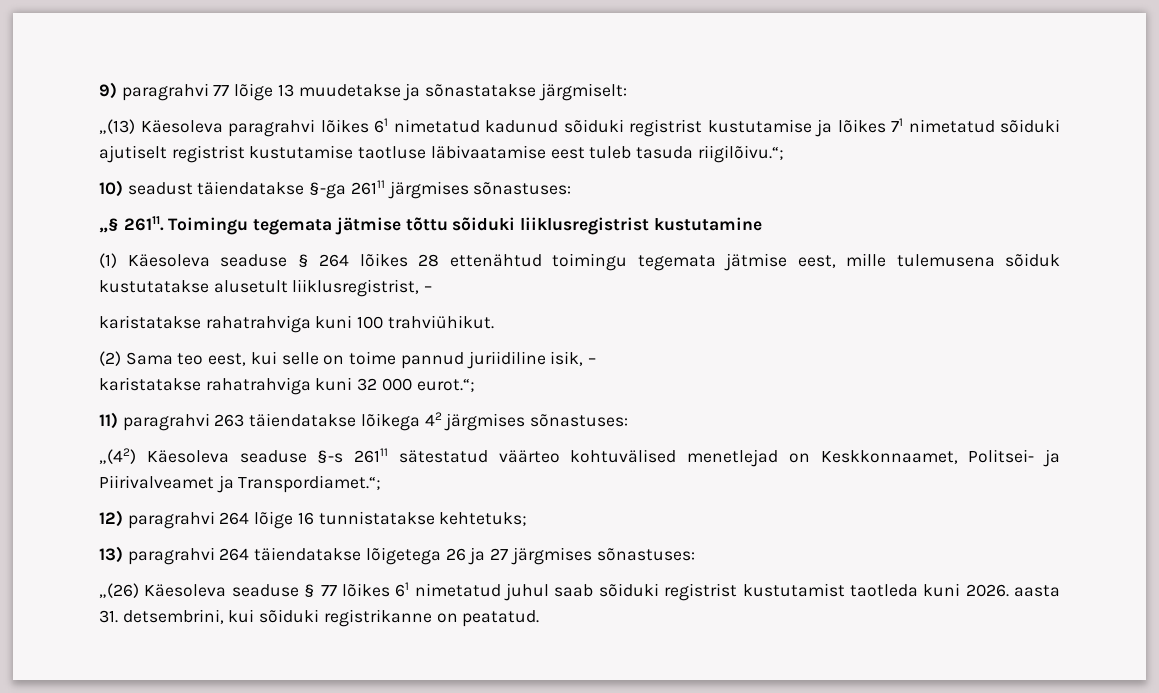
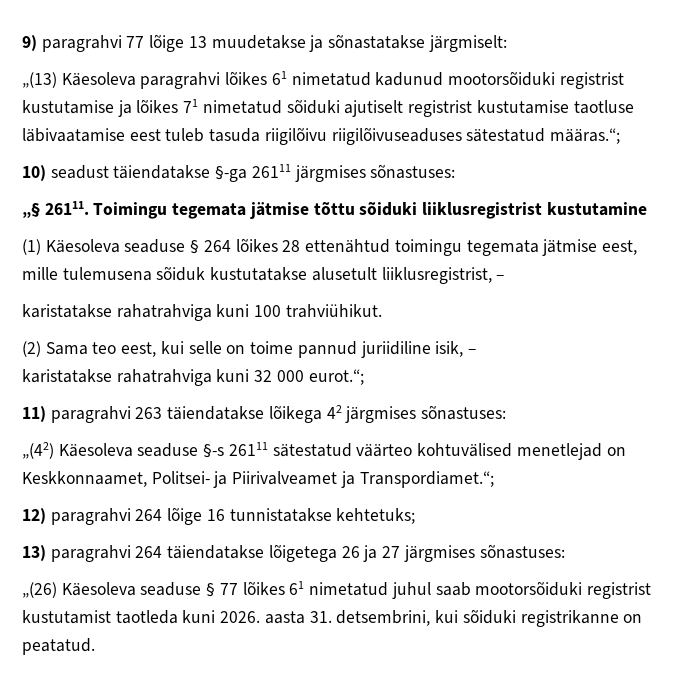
- „(13) Käesoleva paragrahvi lõikes 61 nimetatud kadunud sõiduki registrist kustutamise ja lõikes 71 nimetatud sõiduki ajutiselt registrist kustutamise taotluse läbivaatamise eest tuleb tasuda riigilõivu.“;
+ „(13) Käesoleva paragrahvi lõikes 61 nimetatud kadunud mootorsõiduki registrist kustutamise ja lõikes 71 nimetatud sõiduki ajutiselt registrist kustutamise taotluse läbivaatamise eest tuleb tasuda riigilõivu riigilõivuseaduses sätestatud määras.“;
- „(26) Käesoleva seaduse § 77 lõikes 61 nimetatud juhul saab sõiduki registrist kustutamist taotleda kuni 2026. aasta 31. detsembrini, kui sõiduki registrikanne on peatatud.
+ „(26) Käesoleva seaduse § 77 lõikes 61 nimetatud juhul saab mootorsõiduki registrist kustutamist taotleda kuni 2026. aasta 31. detsembrini, kui sõiduki registrikanne on peatatud.

